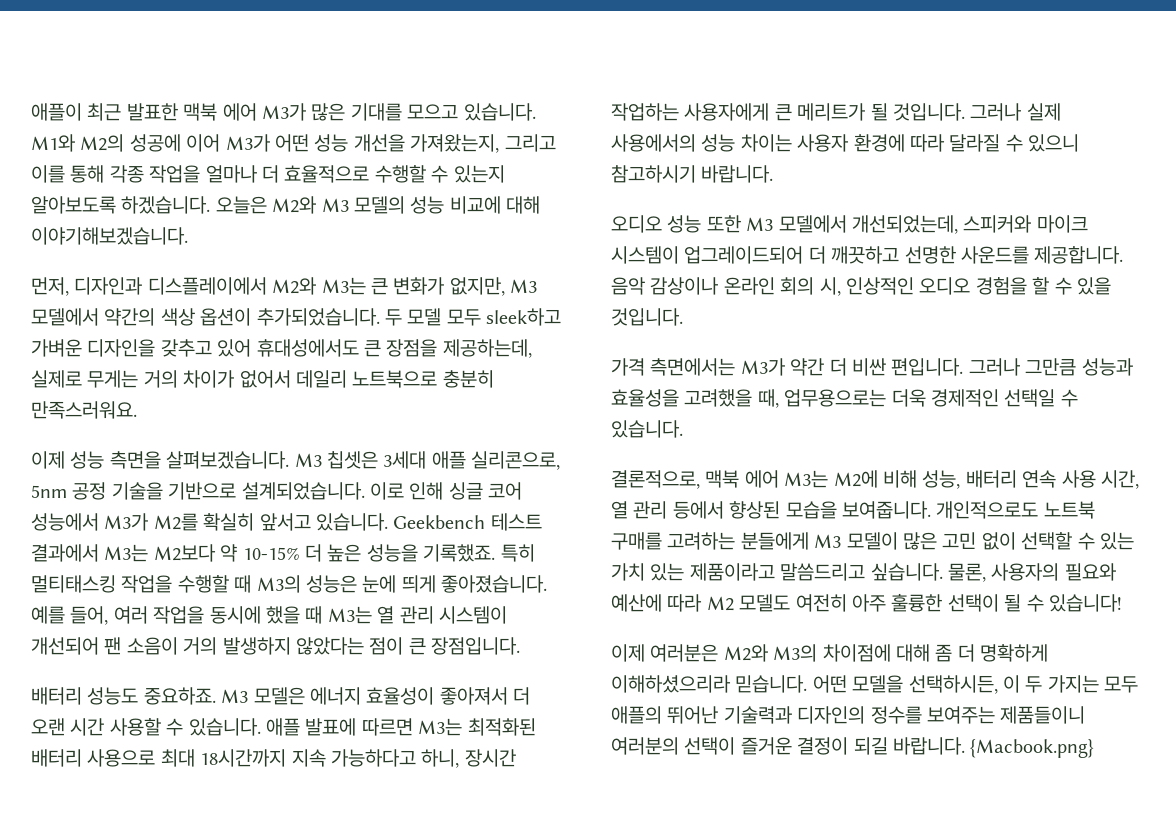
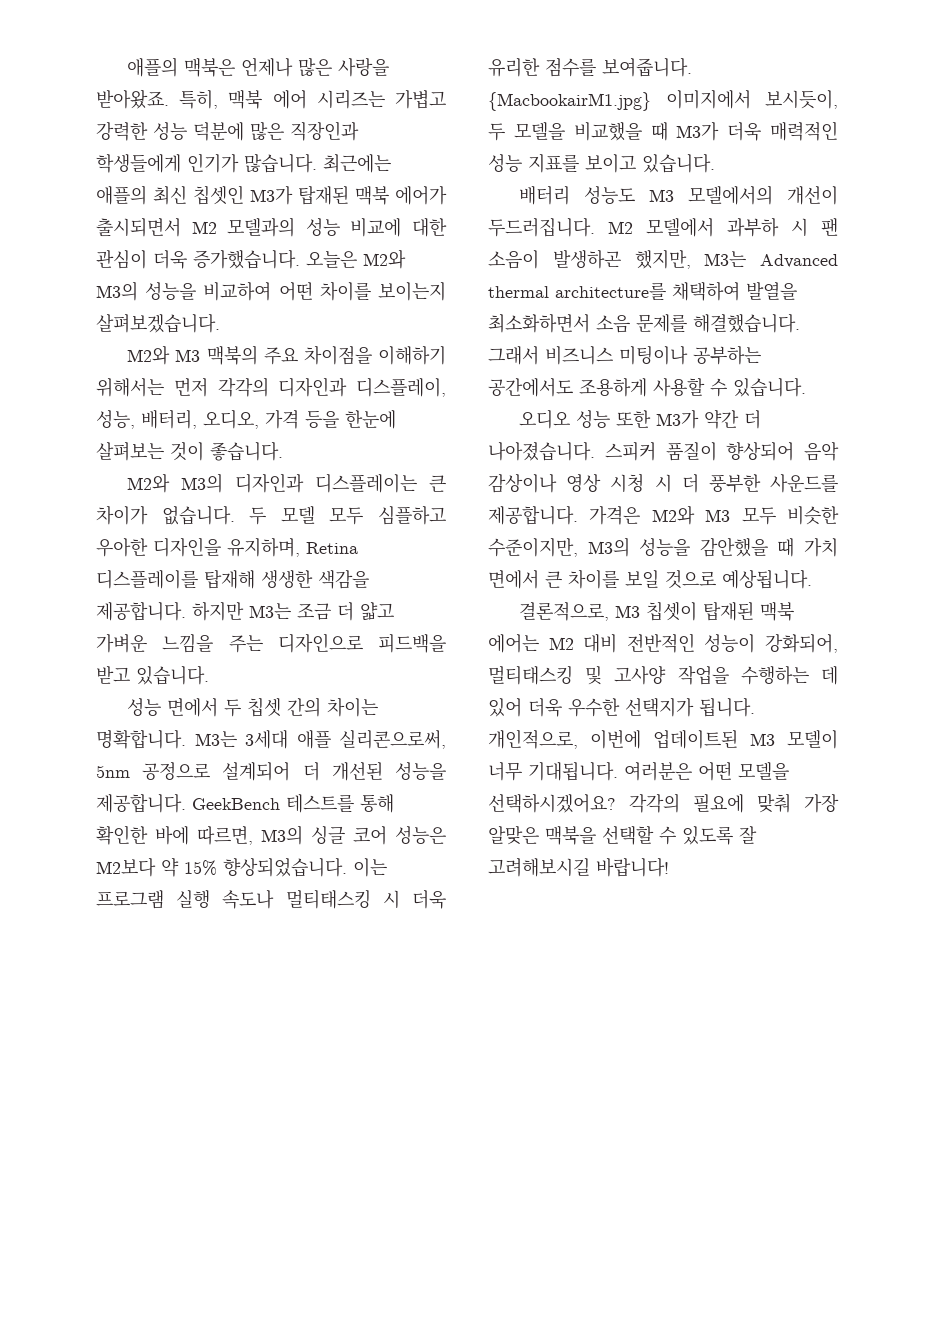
- 애플이 최근 발표한 맥북 에어 M3가 많은 기대를 모으고 있습니다. M1와 M2의 성공에 이어 M3가 어떤 성능 개선을 가져왔는지, 그리고 이를 통해 각종 작업을 얼마나 더 효율적으로 수행할 수 있는지 알아보도록 하겠습니다. 오늘은 M2와 M3 모델의 성능 비교에 대해 이야기해보겠습니다.
- 먼저, 디자인과 디스플레이에서 M2와 M3는 큰 변화가 없지만, M3 모델에서 약간의 색상 옵션이 추가되었습니다. 두 모델 모두 sleek하고 가벼운 디자인을 갖추고 있어 휴대성에서도 큰 장점을 제공하는데, 실제로 무게는 거의 차이가 없어서 데일리 노트북으로 충분히 만족스러워요.
- 이제 성능 측면을 살펴보겠습니다. M3 칩셋은 3세대 애플 실리콘으로, 5nm 공정 기술을 기반으로 설계되었습니다. 이로 인해 싱글 코어 성능에서 M3가 M2를 확실히 앞서고 있습니다. Geekbench 테스트 결과에서 M3는 M2보다 약 10-15% 더 높은 성능을 기록했죠. 특히 멀티태스킹 작업을 수행할 때 M3의 성능은 눈에 띄게 좋아졌습니다. 예를 들어, 여러 작업을 동시에 했을 때 M3는 열 관리 시스템이 개선되어 팬 소음이 거의 발생하지 않았다는 점이 큰 장점입니다.
- 배터리 성능도 중요하죠. M3 모델은 에너지 효율성이 좋아져서 더 오랜 시간 사용할 수 있습니다. 애플 발표에 따르면 M3는 최적화된 배터리 사용으로 최대 18시간까지 지속 가능하다고 하니, 장시간 작업하는 사용자에게 큰 메리트가 될 것입니다. 그러나 실제 사용에서의 성능 차이는 사용자 환경에 따라 달라질 수 있으니 참고하시기 바랍니다.
- 오디오 성능 또한 M3 모델에서 개선되었는데, 스피커와 마이크 시스템이 업그레이드되어 더 깨끗하고 선명한 사운드를 제공합니다. 음악 감상이나 온라인 회의 시, 인상적인 오디오 경험을 할 수 있을 것입니다.
- 가격 측면에서는 M3가 약간 더 비싼 편입니다. 그러나 그만큼 성능과 효율성을 고려했을 때, 업무용으로는 더욱 경제적인 선택일 수 있습니다.
- 결론적으로, 맥북 에어 M3는 M2에 비해 성능, 배터리 연속 사용 시간, 열 관리 등에서 향상된 모습을 보여줍니다. 개인적으로도 노트북 구매를 고려하는 분들에게 M3 모델이 많은 고민 없이 선택할 수 있는 가치 있는 제품이라고 말씀드리고 싶습니다. 물론, 사용자의 필요와 예산에 따라 M2 모델도 여전히 아주 훌륭한 선택이 될 수 있습니다!
- 이제 여러분은 M2와 M3의 차이점에 대해 좀 더 명확하게 이해하셨으리라 믿습니다. 어떤 모델을 선택하시든, 이 두 가지는 모두 애플의 뛰어난 기술력과 디자인의 정수를 보여주는 제품들이니 여러분의 선택이 즐거운 결정이 되길 바랍니다. {Macbook.png}
+ 애플의 맥북은 언제나 많은 사랑을 받아왔죠. 특히, 맥북 에어 시리즈는 가볍고 강력한 성능 덕분에 많은 직장인과 학생들에게 인기가 많습니다. 최근에는 애플의 최신 칩셋인 M3가 탑재된 맥북 에어가 출시되면서 M2 모델과의 성능 비교에 대한 관심이 더욱 증가했습니다. 오늘은 M2와 M3의 성능을 비교하여 어떤 차이를 보이는지 살펴보겠습니다.
+ M2와 M3 맥북의 주요 차이점을 이해하기 위해서는 먼저 각각의 디자인과 디스플레이, 성능, 배터리, 오디오, 가격 등을 한눈에 살펴보는 것이 좋습니다.
+ M2와 M3의 디자인과 디스플레이는 큰 차이가 없습니다. 두 모델 모두 심플하고 우아한 디자인을 유지하며, Retina 디스플레이를 탑재해 생생한 색감을 제공합니다. 하지만 M3는 조금 더 얇고 가벼운 느낌을 주는 디자인으로 피드백을 받고 있습니다.
+ 성능 면에서 두 칩셋 간의 차이는 명확합니다. M3는 3세대 애플 실리콘으로써, 5nm 공정으로 설계되어 더 개선된 성능을 제공합니다. GeekBench 테스트를 통해 확인한 바에 따르면, M3의 싱글 코어 성능은 M2보다 약 15% 향상되었습니다. 이는 프로그램 실행 속도나 멀티태스킹 시 더욱 유리한 점수를 보여줍니다. {MacbookairM1.jpg} 이미지에서 보시듯이, 두 모델을 비교했을 때 M3가 더욱 매력적인 성능 지표를 보이고 있습니다.
+ 배터리 성능도 M3 모델에서의 개선이 두드러집니다. M2 모델에서 과부하 시 팬 소음이 발생하곤 했지만, M3는 Advanced thermal architecture를 채택하여 발열을 최소화하면서 소음 문제를 해결했습니다. 그래서 비즈니스 미팅이나 공부하는 공간에서도 조용하게 사용할 수 있습니다.
+ 오디오 성능 또한 M3가 약간 더 나아졌습니다. 스피커 품질이 향상되어 음악 감상이나 영상 시청 시 더 풍부한 사운드를 제공합니다. 가격은 M2와 M3 모두 비슷한 수준이지만, M3의 성능을 감안했을 때 가치 면에서 큰 차이를 보일 것으로 예상됩니다.
+ 결론적으로, M3 칩셋이 탑재된 맥북 에어는 M2 대비 전반적인 성능이 강화되어, 멀티태스킹 및 고사양 작업을 수행하는 데 있어 더욱 우수한 선택지가 됩니다. 개인적으로, 이번에 업데이트된 M3 모델이 너무 기대됩니다. 여러분은 어떤 모델을 선택하시겠어요? 각각의 필요에 맞춰 가장 알맞은 맥북을 선택할 수 있도록 잘 고려해보시길 바랍니다!

